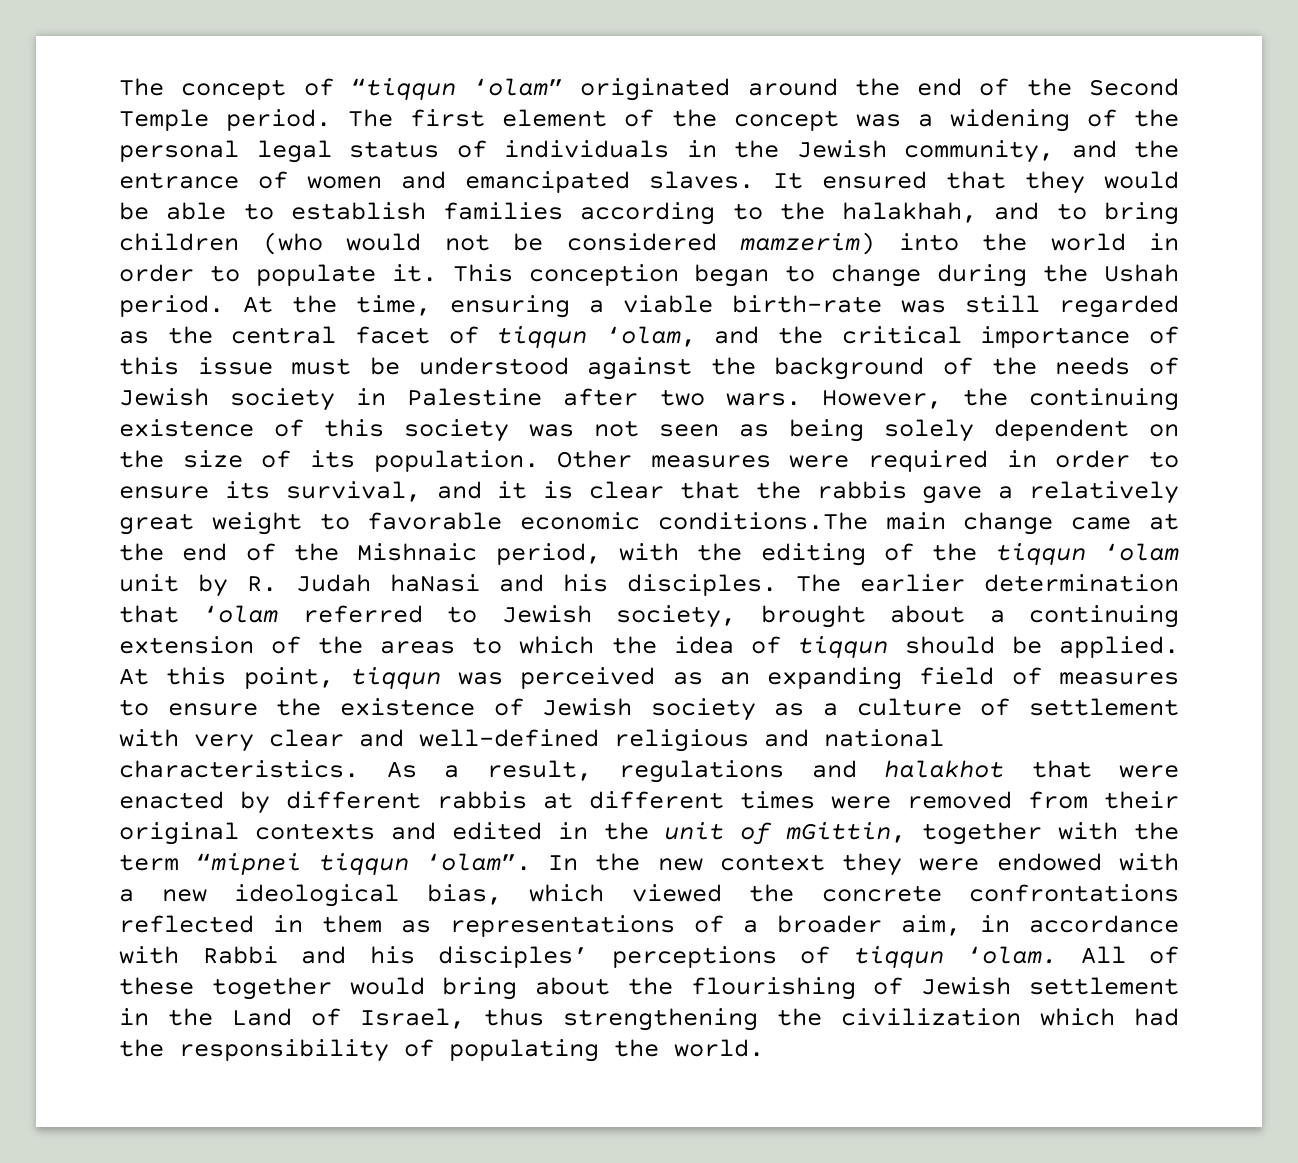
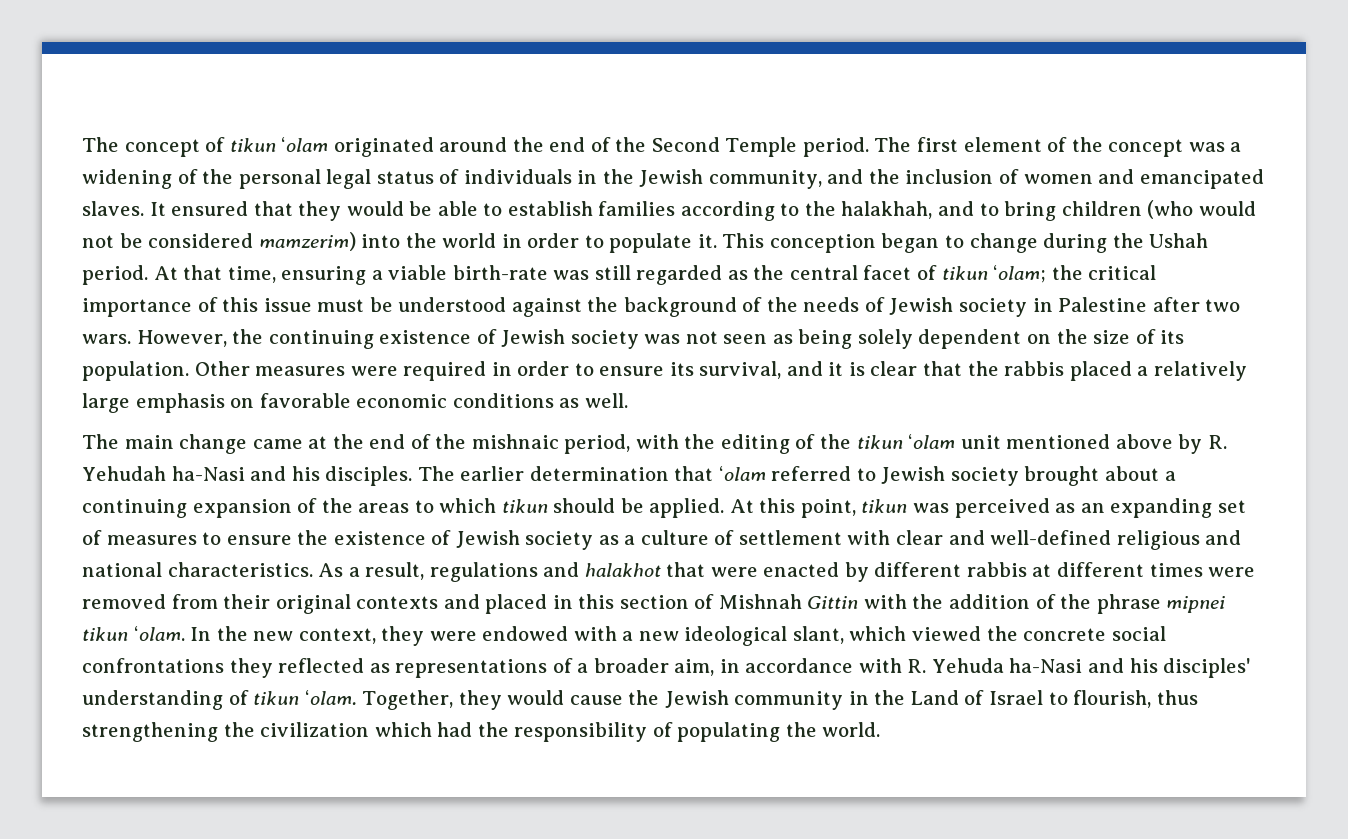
- The concept of “tiqqun ‘olam” originated around the end of the Second Temple period.
+ The concept of tikun ‘olam originated around the end of the Second Temple period.
- The first element of the concept was a widening of the personal legal status of individuals in the Jewish community, and the entrance of women and emancipated slaves.
+ The first element of the concept was a widening of the personal legal status of individuals in the Jewish community, and the inclusion of women and emancipated slaves.
- At the time, ensuring a viable birth-rate was still regarded as the central facet of tiqqun ‘olam, and the critical importance of this issue must be understood against the background of the needs of Jewish society in Palestine after two wars.
+ At that time, ensuring a viable birth-rate was still regarded as the central facet of tikun ‘olam; the critical importance of this issue must be understood against the background of the needs of Jewish society in Palestine after two wars.
- However, the continuing existence of this society was not seen as being solely dependent on the size of its population.
+ However, the continuing existence of Jewish society was not seen as being solely dependent on the size of its population.
- Other measures were required in order to ensure its survival, and it is clear that the rabbis gave a relatively great weight to favorable economic conditions.The main change came at the end of the Mishnaic period, with the editing of the tiqqun ‘olam unit by R. Judah haNasi and his disciples.
+ Other measures were required in order to ensure its survival, and it is clear that the rabbis placed a relatively large emphasis on favorable economic conditions as well.
+ The main change came at the end of the mishnaic period, with the editing of the tikun ‘olam unit mentioned above by R. Yehudah ha-Nasi and his disciples.
- The earlier determination that ‘olam referred to Jewish society, brought about a continuing extension of the areas to which the idea of tiqqun should be applied.
+ The earlier determination that ‘olam referred to Jewish society brought about a continuing expansion of the areas to which tikun should be applied.
- At this point, tiqqun was perceived as an expanding field of measures to ensure the existence of Jewish society as a culture of settlement with very clear and well-defined religious and national characteristics.
+ At this point, tikun was perceived as an expanding set of measures to ensure the existence of Jewish society as a culture of settlement with clear and well-defined religious and national characteristics.
- As a result, regulations and halakhot that were enacted by different rabbis at different times were removed from their original contexts and edited in the unit of mGittin, together with the term “mipnei tiqqun ‘olam”.
+ As a result, regulations and halakhot that were enacted by different rabbis at different times were removed from their original contexts and placed in this section of Mishnah Gittin with the addition of the phrase mipnei tikun ‘olam.
- In the new context they were endowed with a new ideological bias, which viewed the concrete confrontations reflected in them as representations of a broader aim, in accordance with Rabbi and his disciples’ perceptions of tiqqun ‘olam. All of these together would bring about the flourishing of Jewish settlement in the Land of Israel, thus strengthening the civilization which had the responsibility of populating the world.
+ In the new context, they were endowed with a new ideological slant, which viewed the concrete social confrontations they reflected as representations of a broader aim, in accordance with R. Yehuda ha-Nasi and his disciples' understanding of tikun ‘olam. Together, they would cause the Jewish community in the Land of Israel to flourish, thus strengthening the civilization which had the responsibility of populating the world.

